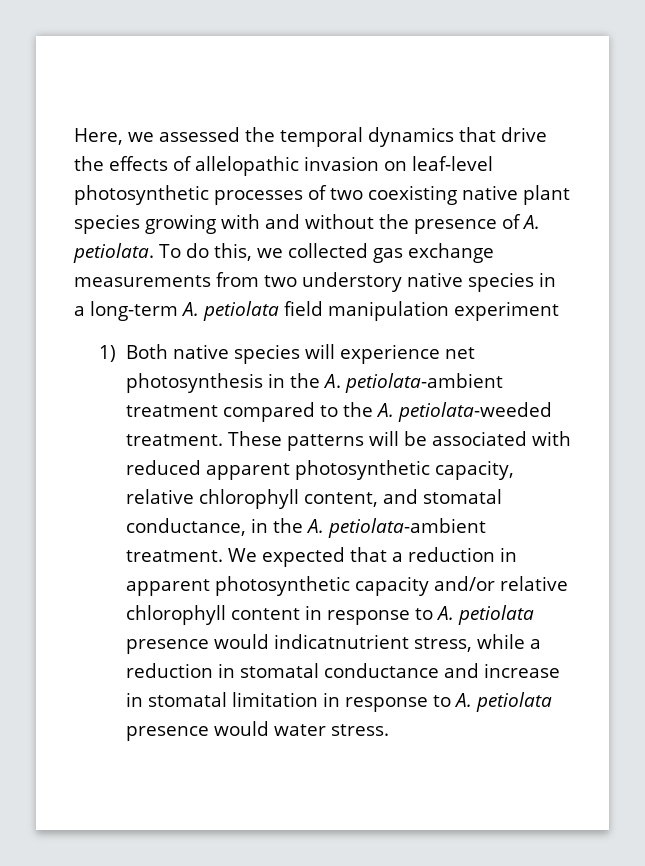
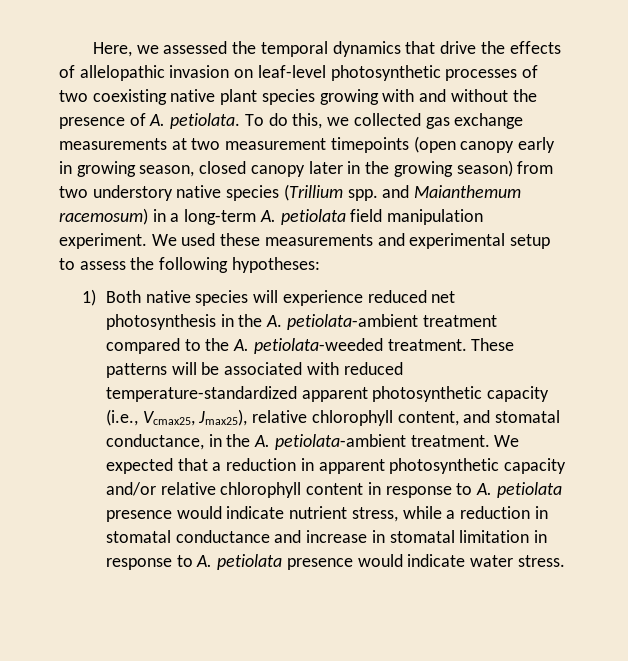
- To do this, we collected gas exchange measurements from two understory native species in a long-term A. petiolata field manipulation experiment
+ To do this, we collected gas exchange measurements at two measurement timepoints (open canopy early in growing season, closed canopy later in the growing season) from two understory native species (Trillium spp. and Maianthemum racemosum) in a long-term A. petiolata field manipulation experiment. We used these measurements and experimental setup to assess the following hypotheses:
- 1) Both native species will experience net photosynthesis in the A. petiolata-ambient treatment compared to the A. petiolata-weeded treatment.
+ 1) Both native species will experience reduced net photosynthesis in the A. petiolata-ambient treatment compared to the A. petiolata-weeded treatment.
- These patterns will be associated with reduced apparent photosynthetic capacity, relative chlorophyll content, and stomatal conductance, in the A. petiolata-ambient treatment.
+ These patterns will be associated with reduced temperature-standardized apparent photosynthetic capacity (i.e., Vcmax25, Jmax25), relative chlorophyll content, and stomatal conductance, in the A. petiolata-ambient treatment.
- We expected that a reduction in apparent photosynthetic capacity and/or relative chlorophyll content in response to A. petiolata presence would indicatnutrient stress, while a reduction in stomatal conductance and increase in stomatal limitation in response to A. petiolata presence would water stress.
+ We expected that a reduction in apparent photosynthetic capacity and/or relative chlorophyll content in response to A. petiolata presence would indicate nutrient stress, while a reduction in stomatal conductance and increase in stomatal limitation in response to A. petiolata presence would indicate water stress.

